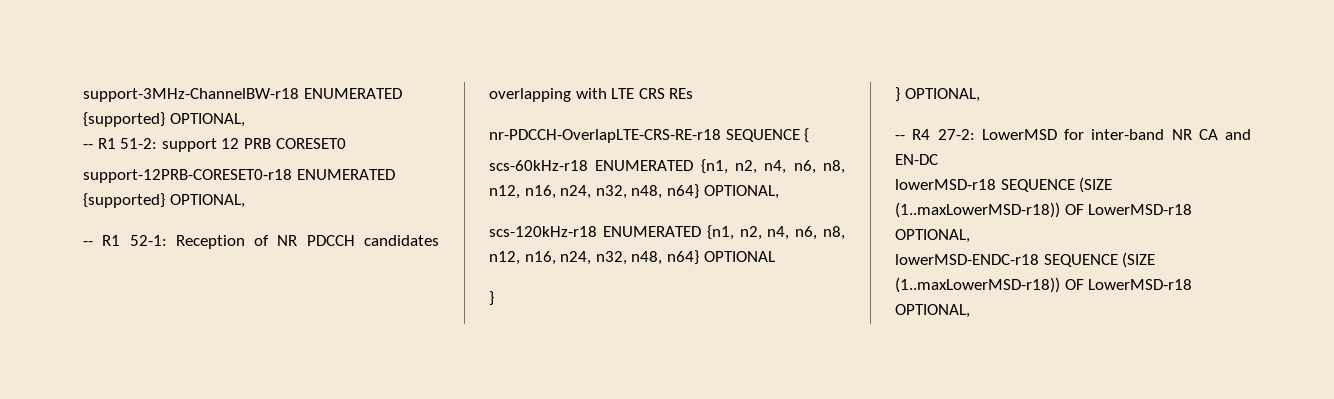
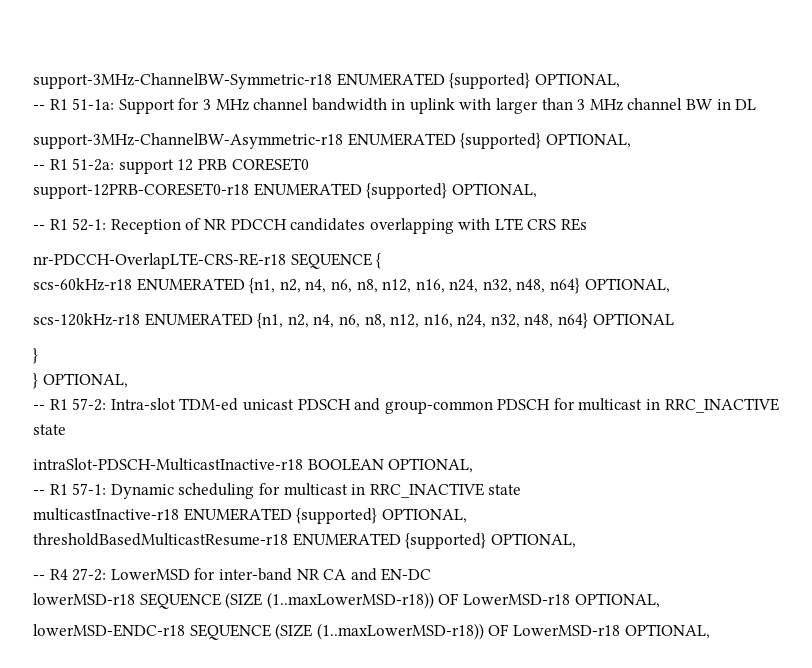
- support-3MHz-ChannelBW-r18 ENUMERATED {supported} OPTIONAL,
- -- R1 51-2: support 12 PRB CORESET0
+ support-3MHz-ChannelBW-Symmetric-r18 ENUMERATED {supported} OPTIONAL,
+ -- R1 51-1a: Support for 3 MHz channel bandwidth in uplink with larger than 3 MHz channel BW in DL
+ support-3MHz-ChannelBW-Asymmetric-r18 ENUMERATED {supported} OPTIONAL,
+ -- R1 51-2a: support 12 PRB CORESET0
+ -- R1 57-2: Intra-slot TDM-ed unicast PDSCH and group-common PDSCH for multicast in RRC_INACTIVE state
+ intraSlot-PDSCH-MulticastInactive-r18 BOOLEAN OPTIONAL,
+ -- R1 57-1: Dynamic scheduling for multicast in RRC_INACTIVE state
+ multicastInactive-r18 ENUMERATED {supported} OPTIONAL,
+ thresholdBasedMulticastResume-r18 ENUMERATED {supported} OPTIONAL,

